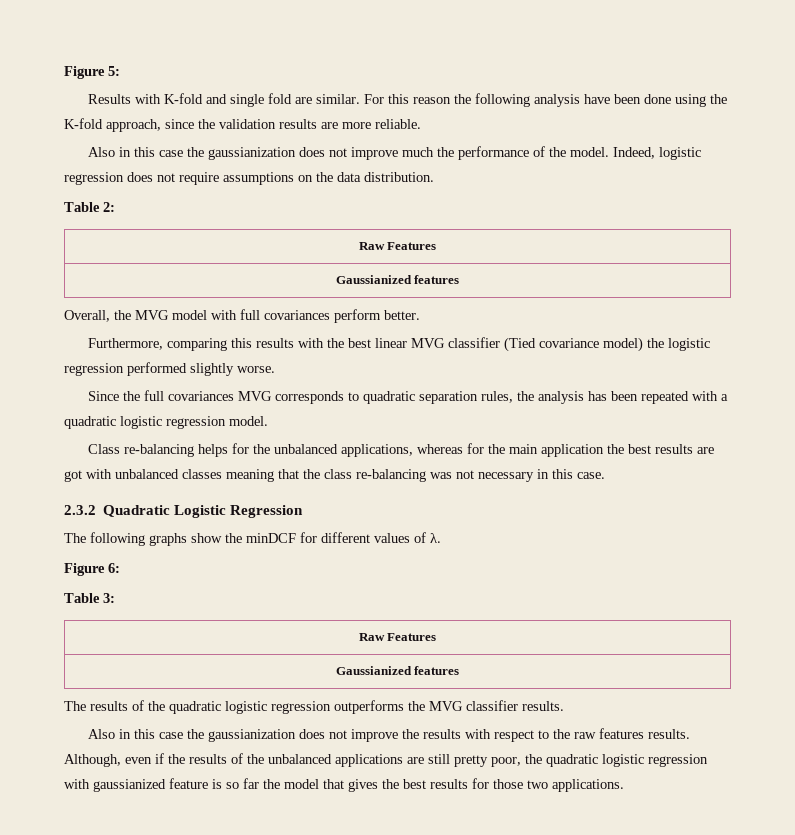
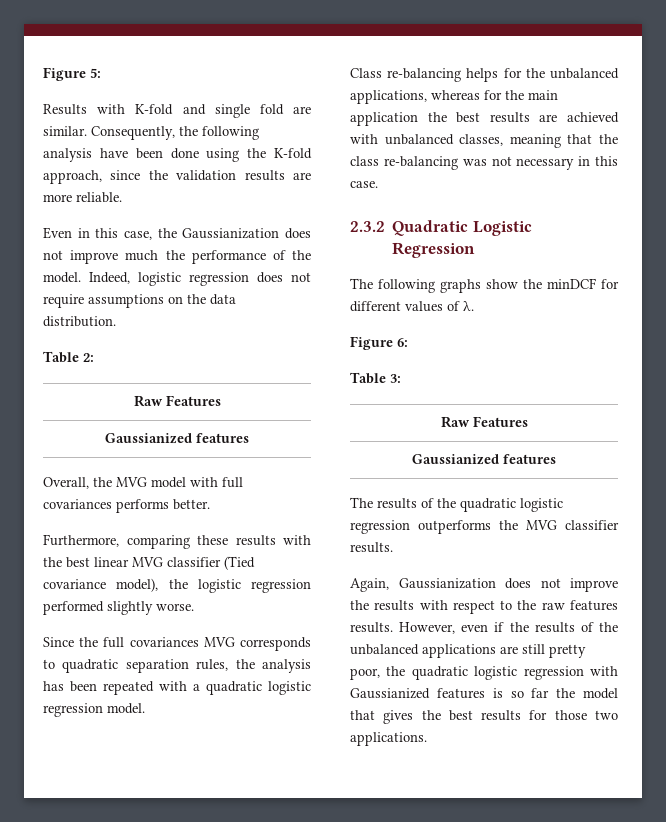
- For this reason the following analysis have been done using the K-fold approach, since the validation results are more reliable.
+ Consequently, the following analysis have been done using the K-fold approach, since the validation results are more reliable.
- Also in this case the gaussianization does not improve much the performance of the model.
+ Even in this case, the Gaussianization does not improve much the performance of the model.
- Overall, the MVG model with full covariances perform better.
+ Overall, the MVG model with full covariances performs better.
- Furthermore, comparing this results with the best linear MVG classifier (Tied covariance model) the logistic regression performed slightly worse.
+ Furthermore, comparing these results with the best linear MVG classifier (Tied covariance model), the logistic regression performed slightly worse.
- Class re-balancing helps for the unbalanced applications, whereas for the main application the best results are got with unbalanced classes meaning that the class re-balancing was not necessary in this case.
+ Class re-balancing helps for the unbalanced applications, whereas for the main application the best results are achieved with unbalanced classes, meaning that the class re-balancing was not necessary in this case.
- Also in this case the gaussianization does not improve the results with respect to the raw features results.
+ Again, Gaussianization does not improve the results with respect to the raw features results.
- Although, even if the results of the unbalanced applications are still pretty poor, the quadratic logistic regression with gaussianized feature is so far the model that gives the best results for those two applications.
+ However, even if the results of the unbalanced applications are still pretty poor, the quadratic logistic regression with Gaussianized features is so far the model that gives the best results for those two applications.

